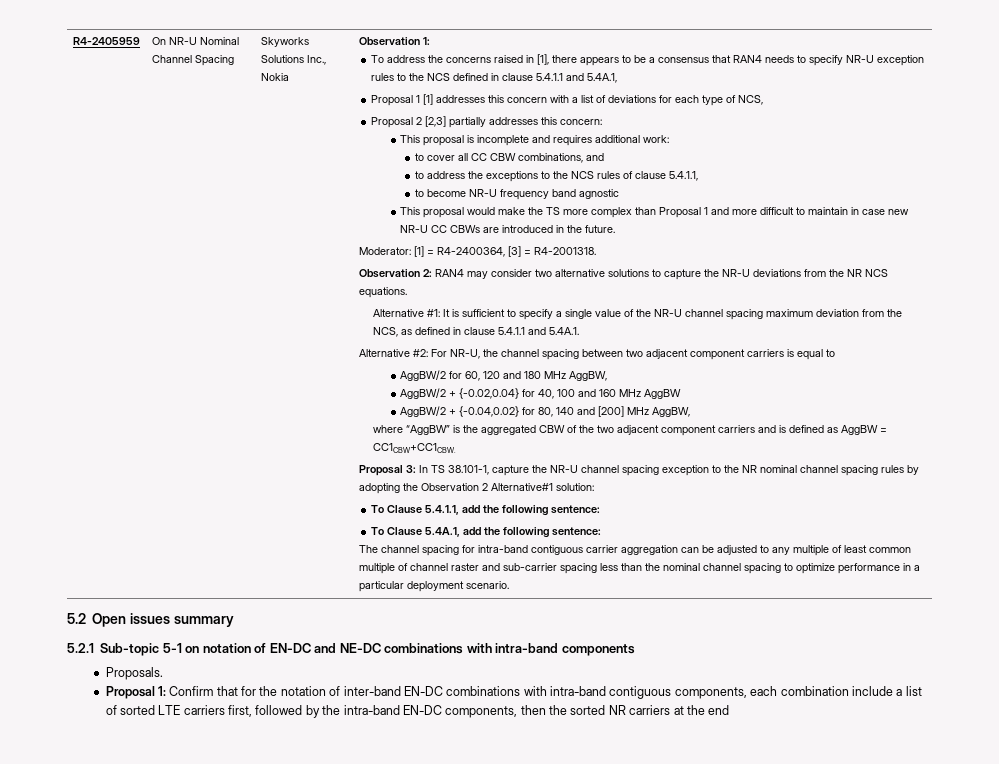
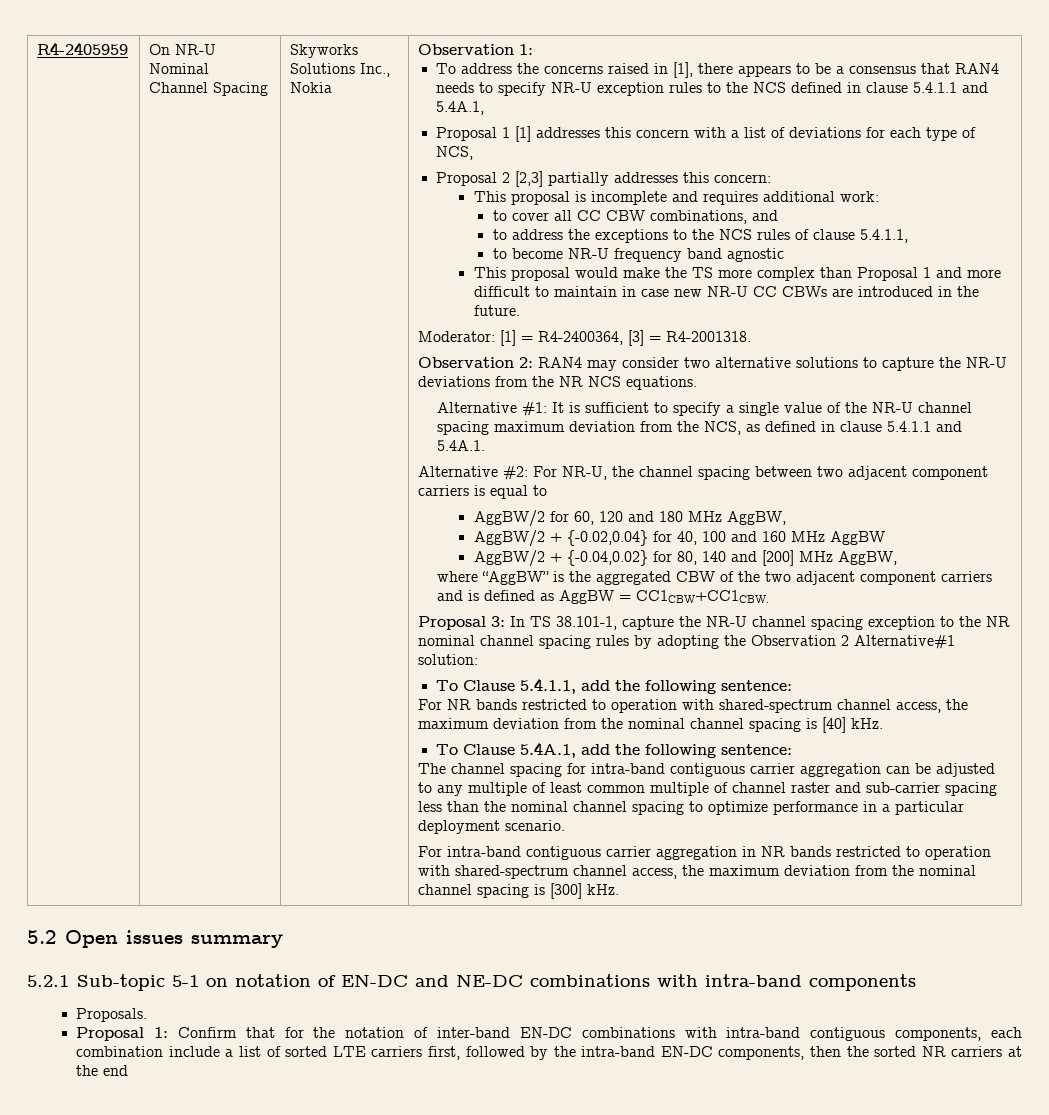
+ For NR bands restricted to operation with shared-spectrum channel access, the maximum deviation from the nominal channel spacing is [40] kHz.
+ For intra-band contiguous carrier aggregation in NR bands restricted to operation with shared-spectrum channel access, the maximum deviation from the nominal channel spacing is [300] kHz.

